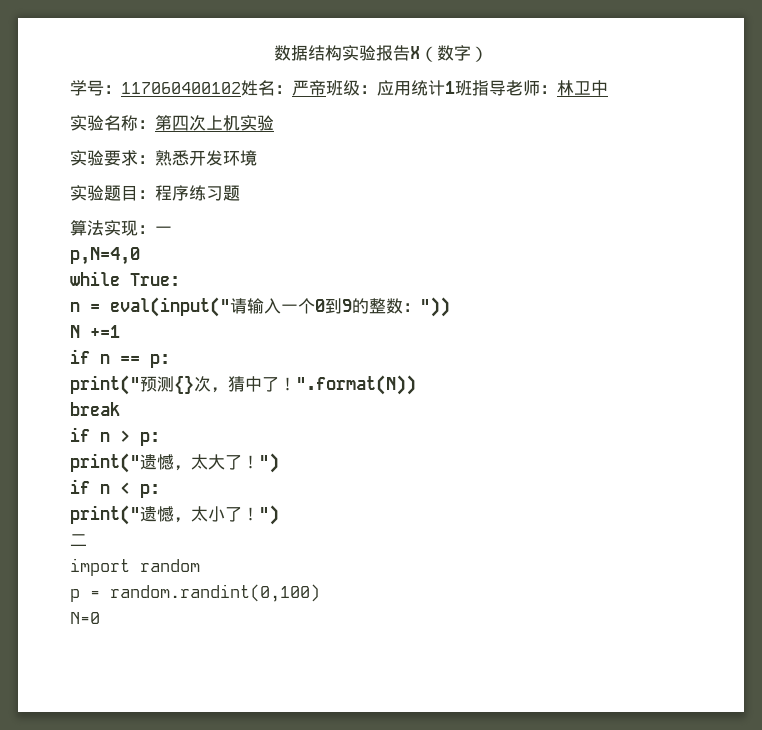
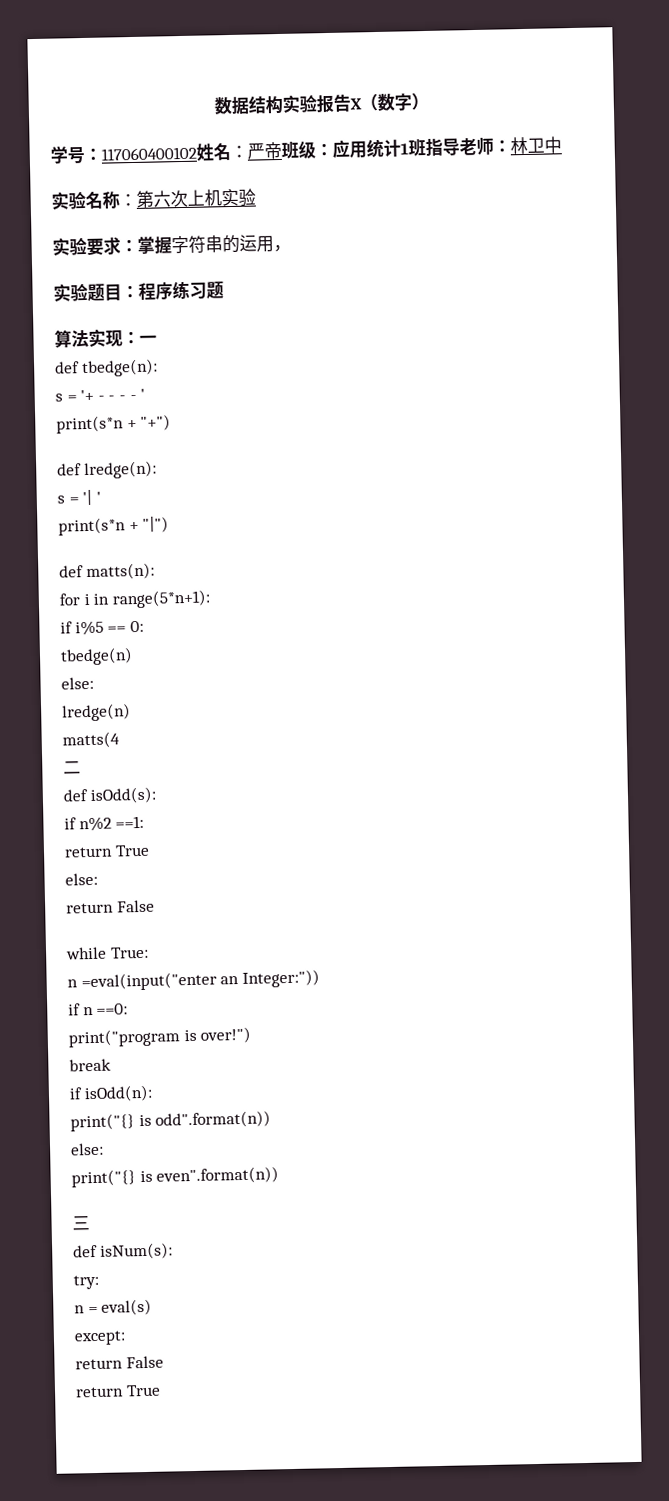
- 实验名称：第四次上机实验
+ 实验名称：第六次上机实验
- 实验要求：熟悉开发环境
+ 实验要求：掌握字符串的运用，
- p,N=4,0
+ def tbedge(n):
+ s = '+ - - - - '
+ print(s*n + "+")
+ def lredge(n):
+ s = '| '
+ print(s*n + "|")
+ def matts(n):
+ for i in range(5*n+1):
+ if i%5 == 0:
+ tbedge(n)
+ else:
+ lredge(n)
+ matts(4
+ 二
+ def isOdd(s):
+ if n%2 ==1:
+ return True
+ else:
+ return False
  while True:
- n = eval(input("请输入一个0到9的整数："))
- N +=1
- if n == p:
- print("预测{}次，猜中了！".format(N))
+ n =eval(input("enter an Integer:"))
+ if n ==0:
+ print("program is over!")
  break
- if n > p:
- print("遗憾，太大了！")
- if n < p:
- print("遗憾，太小了！")
- 二
- import random
- p = random.randint(0,100)
- N=0
+ if isOdd(n):
+ print("{} is odd".format(n))
+ else:
+ print("{} is even".format(n))
+ 三
+ def isNum(s):
+ try:
+ n = eval(s)
+ except:
+ return False
+ return True

